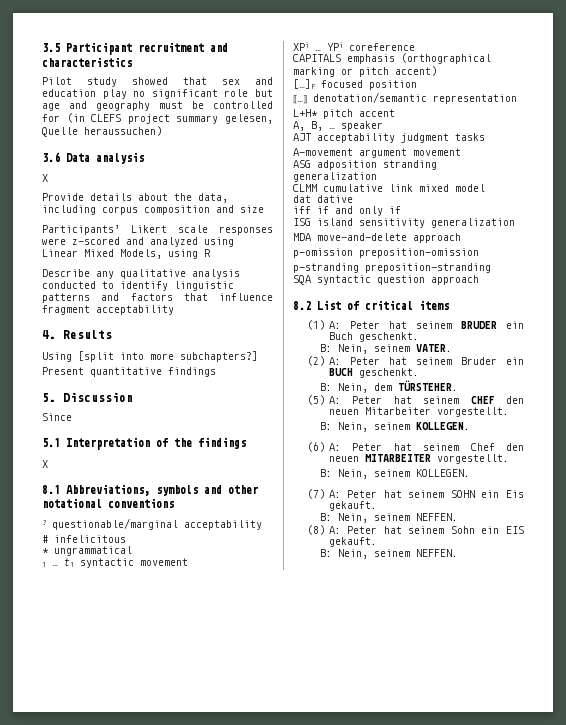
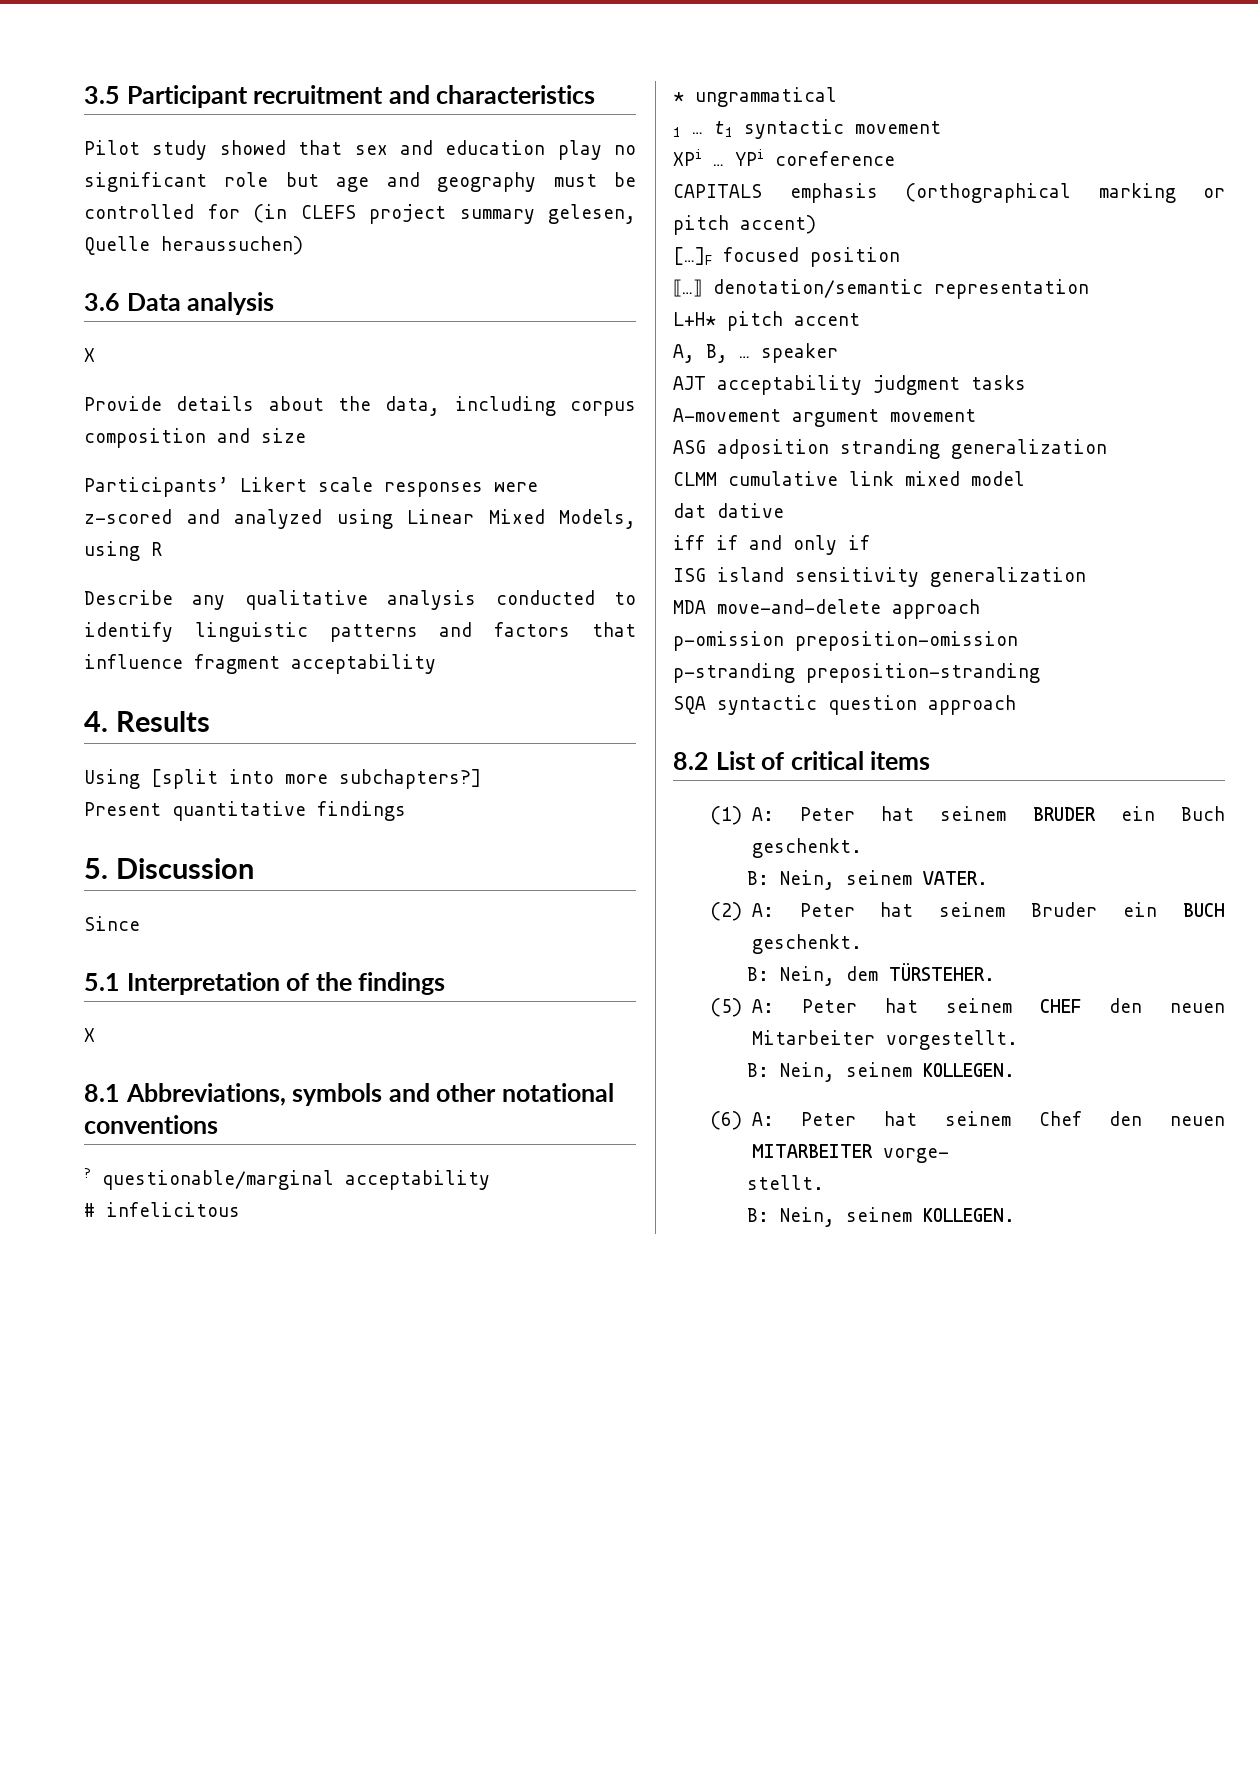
- (6) A: Peter hat seinem Chef den neuen MITARBEITER vorgestellt.
+ (6) A: Peter hat seinem Chef den neuen MITARBEITER vorge-
+ stellt.
  B: Nein, seinem KOLLEGEN.
- (7) A: Peter hat seinem SOHN ein Eis gekauft.
- B: Nein, seinem NEFFEN.
- (8) A: Peter hat seinem Sohn ein EIS gekauft.
- B: Nein, seinem NEFFEN.

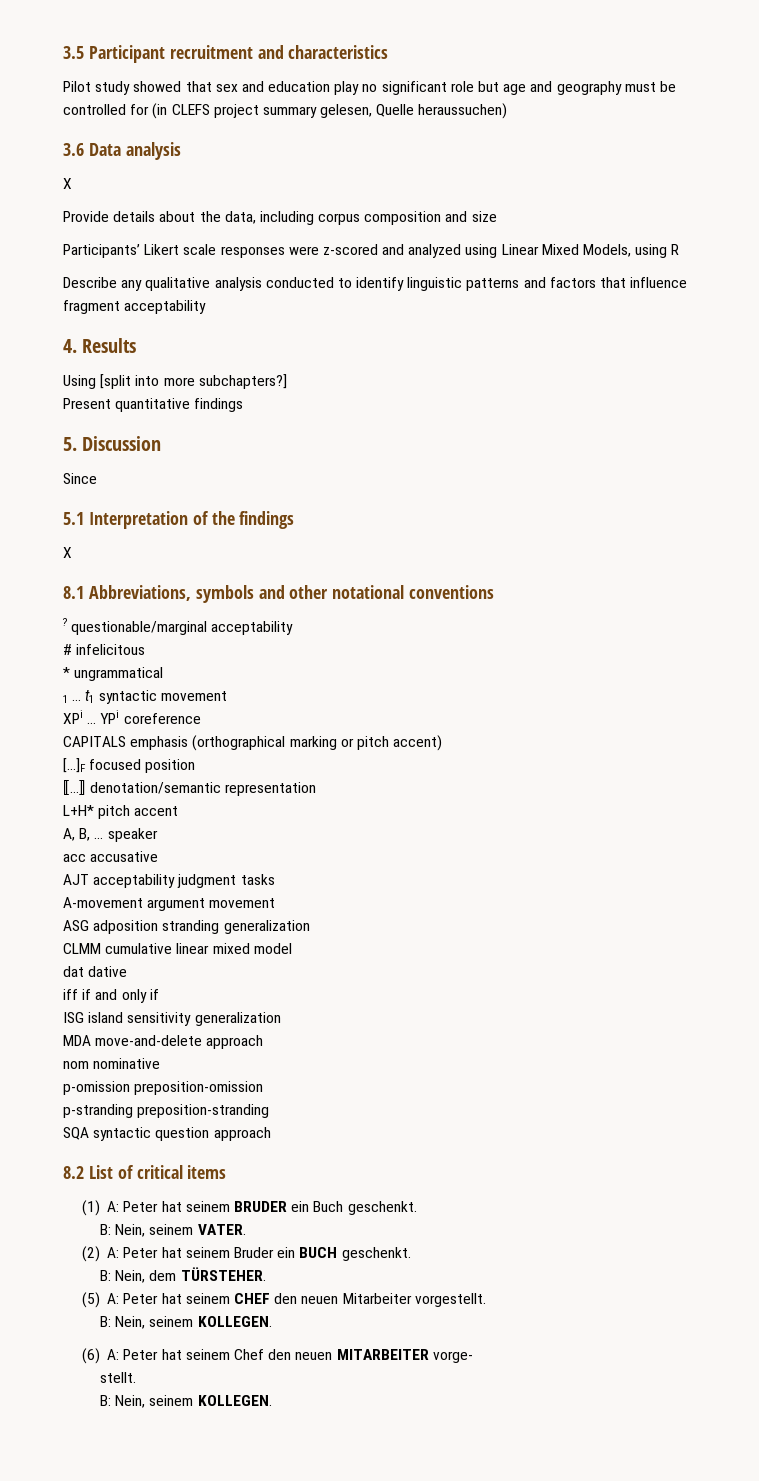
+ acc accusative
- CLMM cumulative link mixed model
+ CLMM cumulative linear mixed model
+ nom nominative

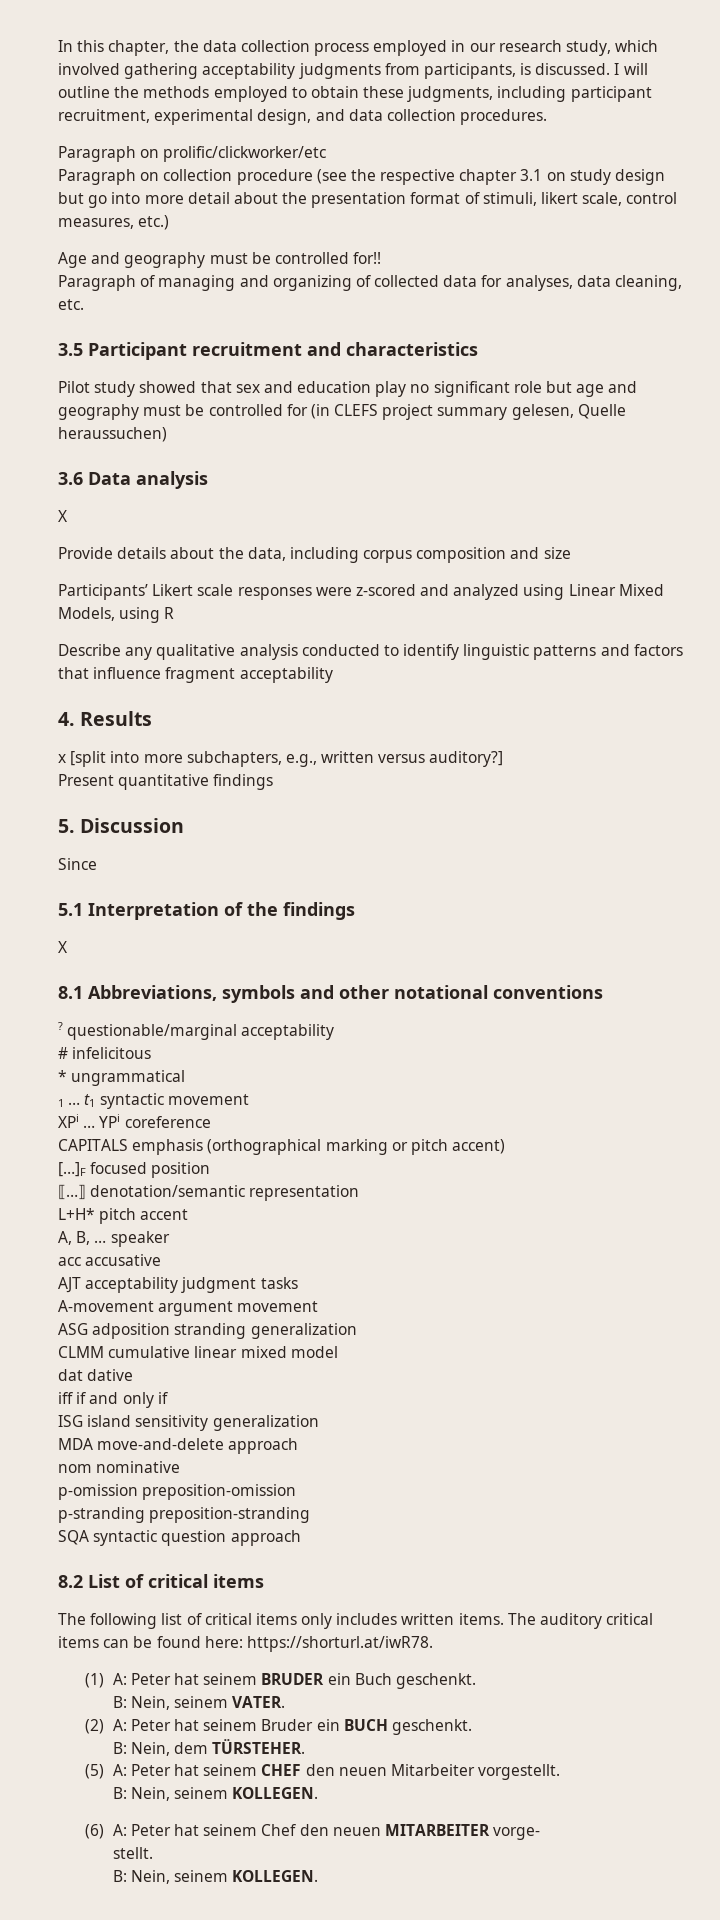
+ In this chapter, the data collection process employed in our research study, which involved gathering acceptability judgments from participants, is discussed. I will outline the methods employed to obtain these judgments, including participant recruitment, experimental design, and data collection procedures.
+ Paragraph on prolific/clickworker/etc
+ Paragraph on collection procedure (see the respective chapter 3.1 on study design but go into more detail about the presentation format of stimuli, likert scale, control measures, etc.)
+ Age and geography must be controlled for!!
+ Paragraph of managing and organizing of collected data for analyses, data cleaning, etc.
- Using [split into more subchapters?]
+ x [split into more subchapters, e.g., written versus auditory?]
+ The following list of critical items only includes written items. The auditory critical items can be found here: https://shorturl.at/iwR78.

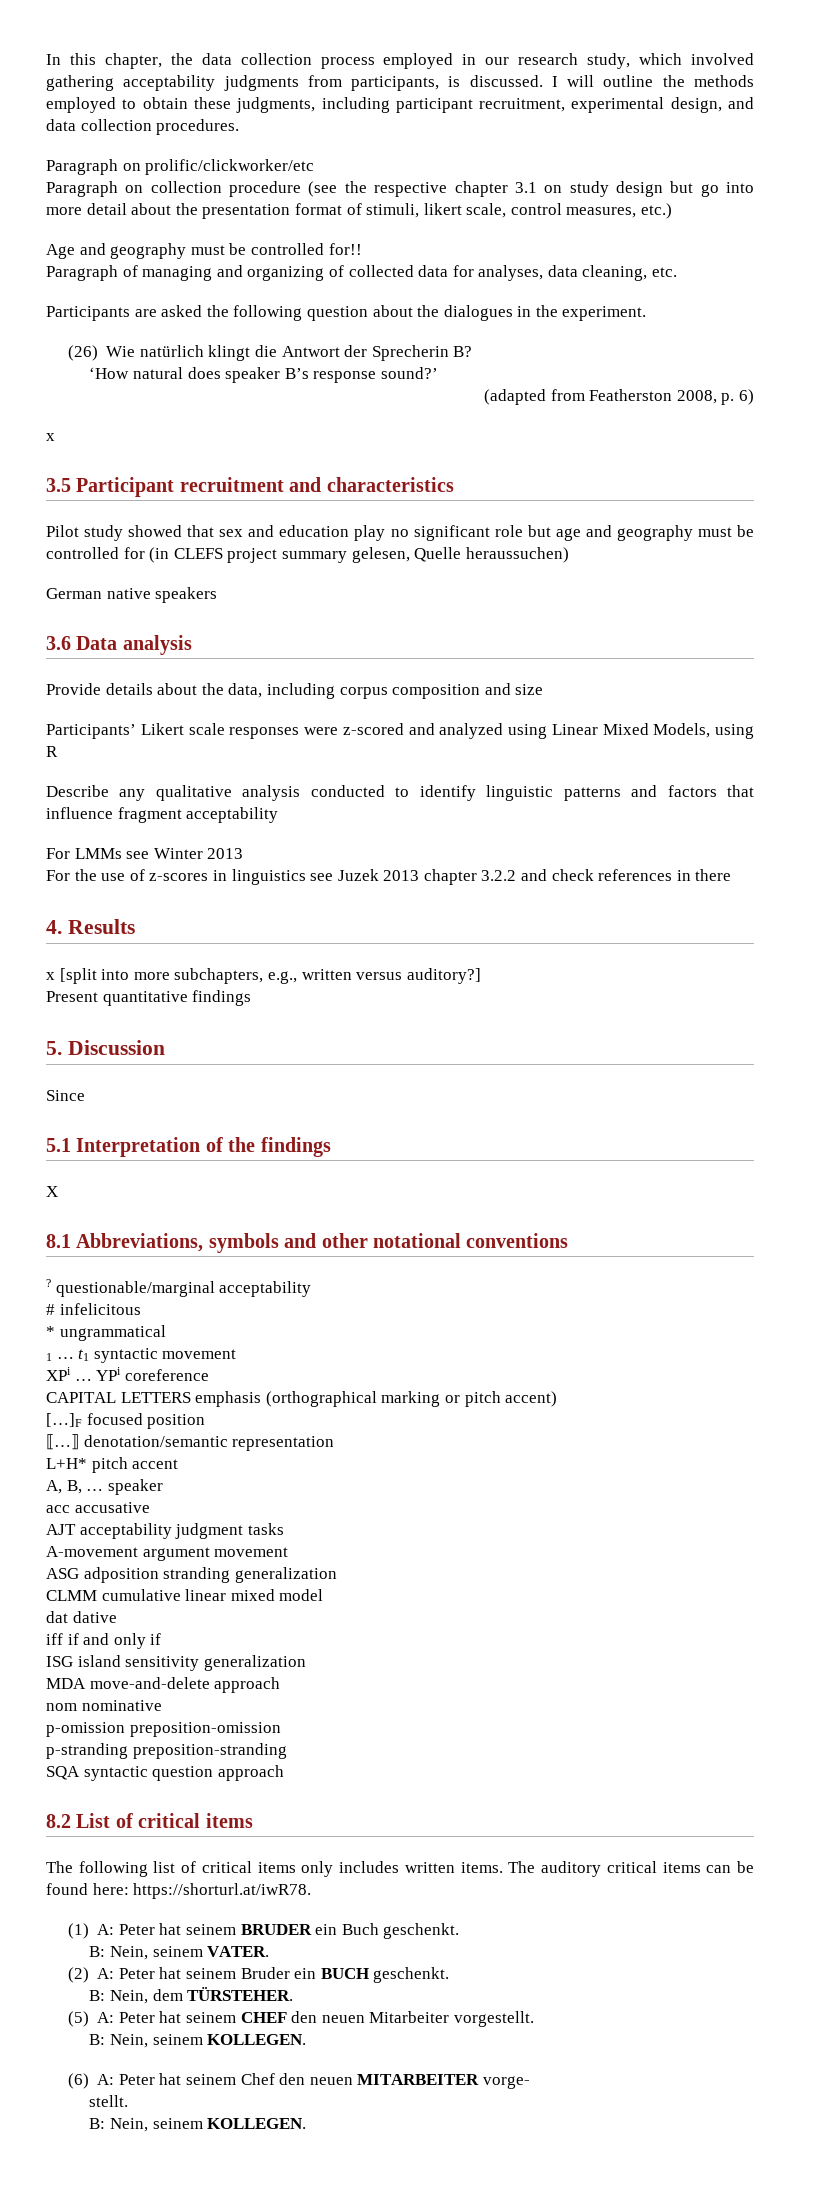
+ Participants are asked the following question about the dialogues in the experiment.
+ (26) Wie natürlich klingt die Antwort der Sprecherin B?
+ ‘How natural does speaker B’s response sound?’
+ (adapted from Featherston 2008, p. 6)
+ x
+ German native speakers
  3.6 Data analysis
- X
+ For LMMs see Winter 2013
+ For the use of z-scores in linguistics see Juzek 2013 chapter 3.2.2 and check references in there
- CAPITALS emphasis (orthographical marking or pitch accent)
+ CAPITAL LETTERS emphasis (orthographical marking or pitch accent)

